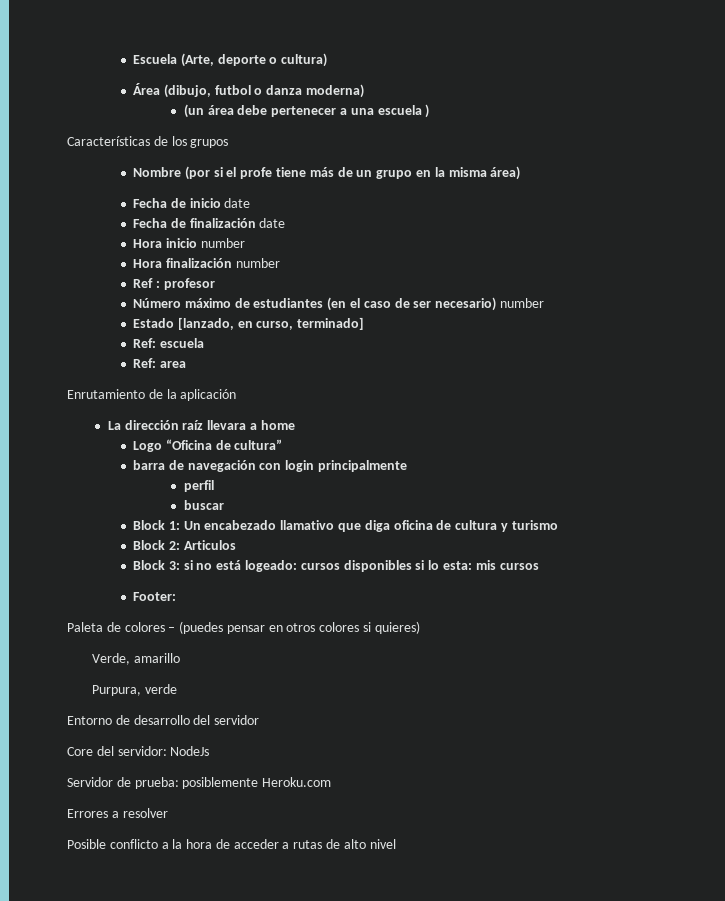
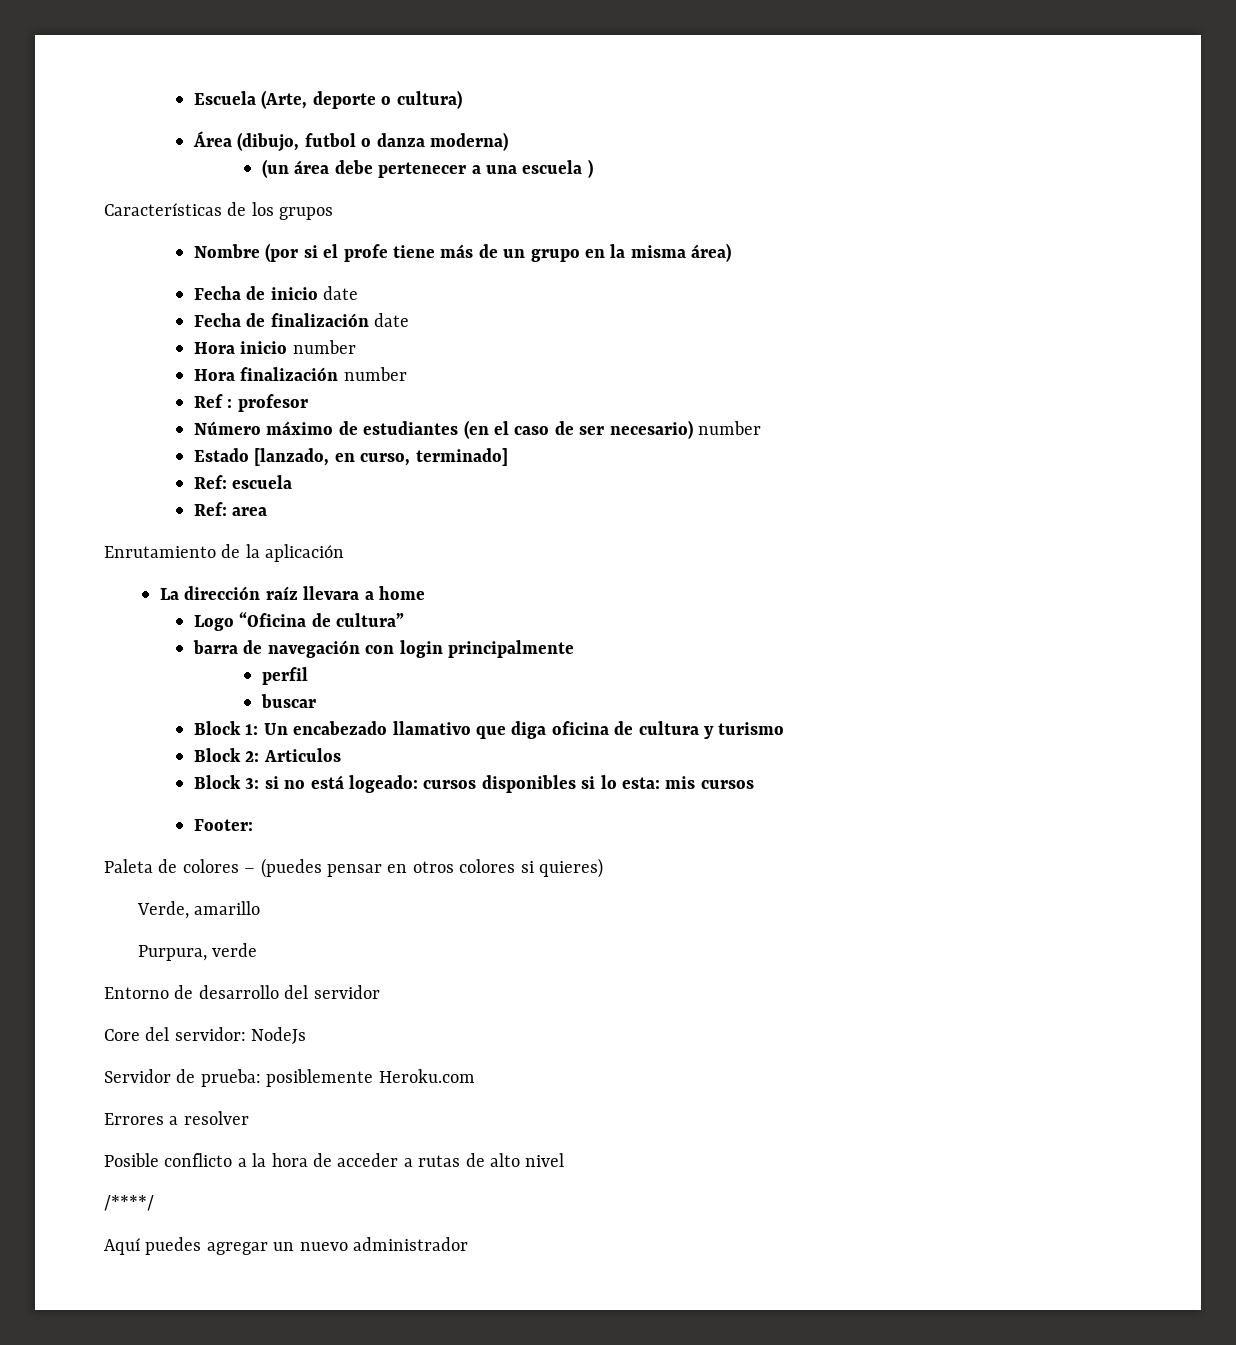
+ /****/
+ Aquí puedes agregar un nuevo administrador

